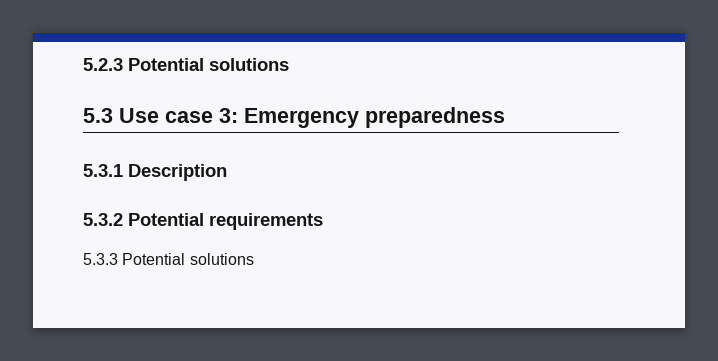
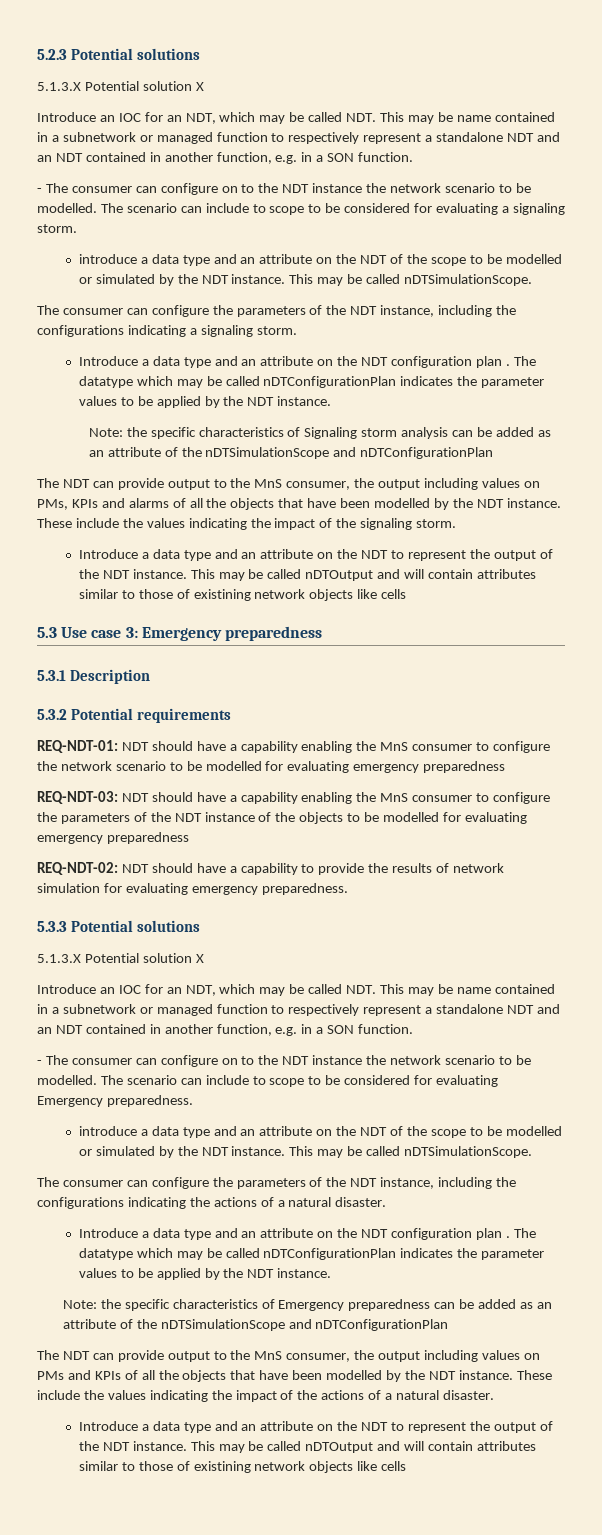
  5.2.3 Potential solutions
+ 5.1.3.X Potential solution X
+ Introduce an IOC for an NDT, which may be called NDT. This may be name contained in a subnetwork or managed function to respectively represent a standalone NDT and an NDT contained in another function, e.g. in a SON function.
+ - The consumer can configure on to the NDT instance the network scenario to be modelled. The scenario can include to scope to be considered for evaluating a signaling storm.
+ introduce a data type and an attribute on the NDT of the scope to be modelled or simulated by the NDT instance. This may be called nDTSimulationScope.
+ The consumer can configure the parameters of the NDT instance, including the configurations indicating a signaling storm.
+ Introduce a data type and an attribute on the NDT configuration plan . The datatype which may be called nDTConfigurationPlan indicates the parameter values to be applied by the NDT instance.
+ Note: the specific characteristics of Signaling storm analysis can be added as an attribute of the nDTSimulationScope and nDTConfigurationPlan
+ The NDT can provide output to the MnS consumer, the output including values on PMs, KPIs and alarms of all the objects that have been modelled by the NDT instance. These include the values indicating the impact of the signaling storm.
+ Introduce a data type and an attribute on the NDT to represent the output of the NDT instance. This may be called nDTOutput and will contain attributes similar to those of existining network objects like cells
+ REQ-NDT-01: NDT should have a capability enabling the MnS consumer to configure the network scenario to be modelled for evaluating emergency preparedness
+ REQ-NDT-03: NDT should have a capability enabling the MnS consumer to configure the parameters of the NDT instance of the objects to be modelled for evaluating emergency preparedness
+ REQ-NDT-02: NDT should have a capability to provide the results of network simulation for evaluating emergency preparedness.
  5.3.3 Potential solutions
+ 5.1.3.X Potential solution X
+ Introduce an IOC for an NDT, which may be called NDT. This may be name contained in a subnetwork or managed function to respectively represent a standalone NDT and an NDT contained in another function, e.g. in a SON function.
+ - The consumer can configure on to the NDT instance the network scenario to be modelled. The scenario can include to scope to be considered for evaluating Emergency preparedness.
+ introduce a data type and an attribute on the NDT of the scope to be modelled or simulated by the NDT instance. This may be called nDTSimulationScope.
+ The consumer can configure the parameters of the NDT instance, including the configurations indicating the actions of a natural disaster.
+ Introduce a data type and an attribute on the NDT configuration plan . The datatype which may be called nDTConfigurationPlan indicates the parameter values to be applied by the NDT instance.
+ Note: the specific characteristics of Emergency preparedness can be added as an attribute of the nDTSimulationScope and nDTConfigurationPlan
+ The NDT can provide output to the MnS consumer, the output including values on PMs and KPIs of all the objects that have been modelled by the NDT instance. These include the values indicating the impact of the actions of a natural disaster.
+ Introduce a data type and an attribute on the NDT to represent the output of the NDT instance. This may be called nDTOutput and will contain attributes similar to those of existining network objects like cells

